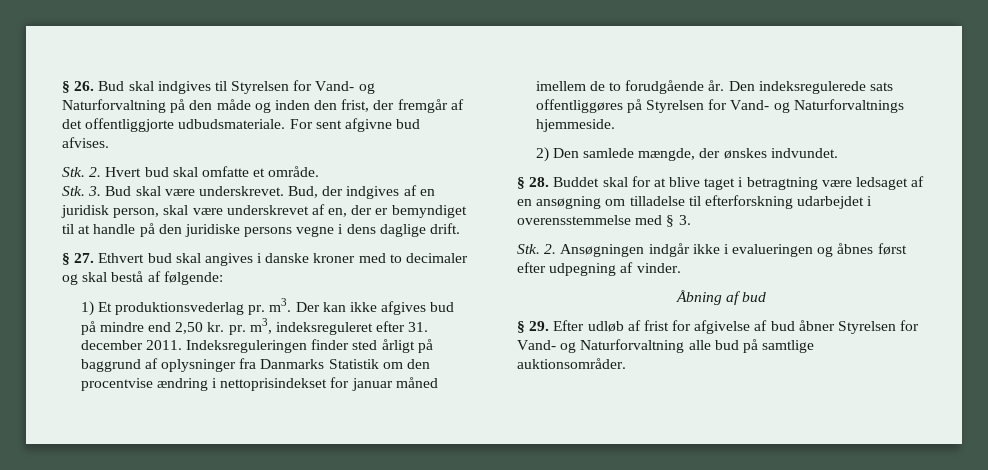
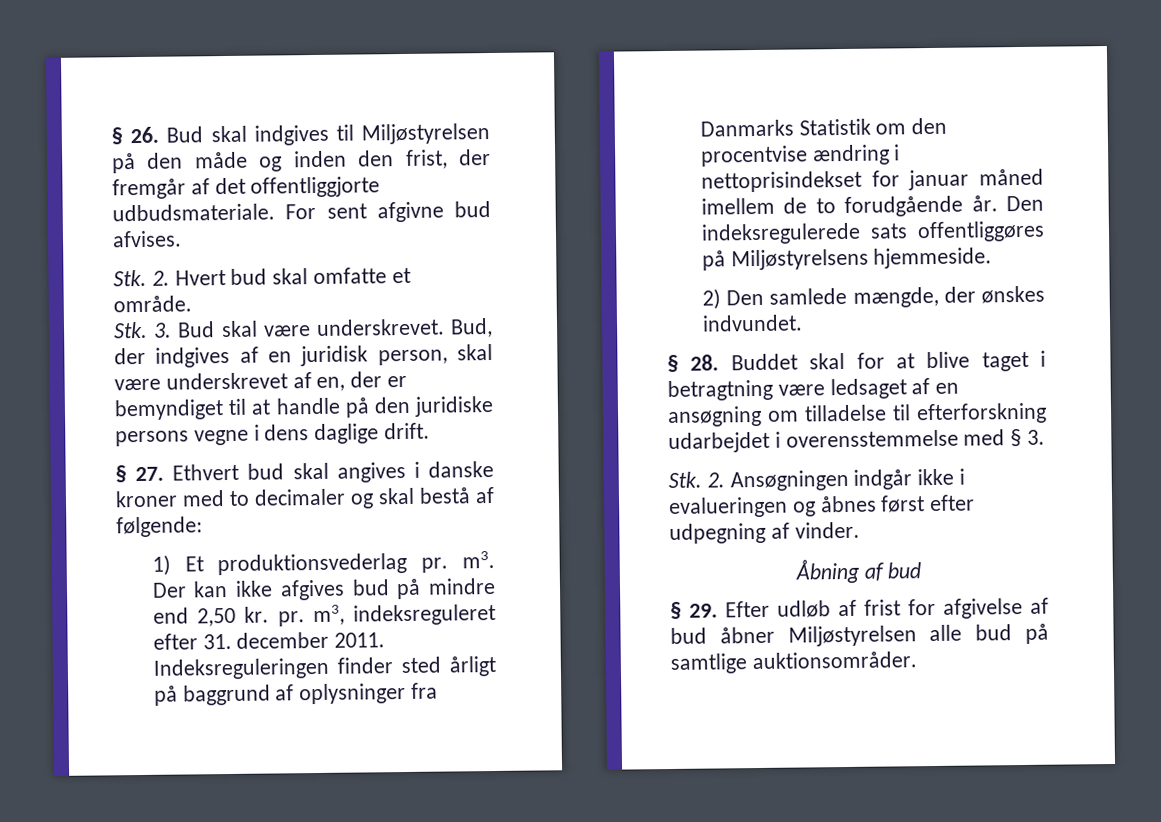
- § 26. Bud skal indgives til Styrelsen for Vand- og Naturforvaltning på den måde og inden den frist, der fremgår af det offentliggjorte udbudsmateriale.
+ § 26. Bud skal indgives til Miljøstyrelsen på den måde og inden den frist, der fremgår af det offentliggjorte udbudsmateriale.
- Den indeksregulerede sats offentliggøres på Styrelsen for Vand- og Naturforvaltnings hjemmeside.
+ Den indeksregulerede sats offentliggøres på Miljøstyrelsens hjemmeside.
- § 29. Efter udløb af frist for afgivelse af bud åbner Styrelsen for Vand- og Naturforvaltning alle bud på samtlige auktionsområder.
+ § 29. Efter udløb af frist for afgivelse af bud åbner Miljøstyrelsen alle bud på samtlige auktionsområder.

